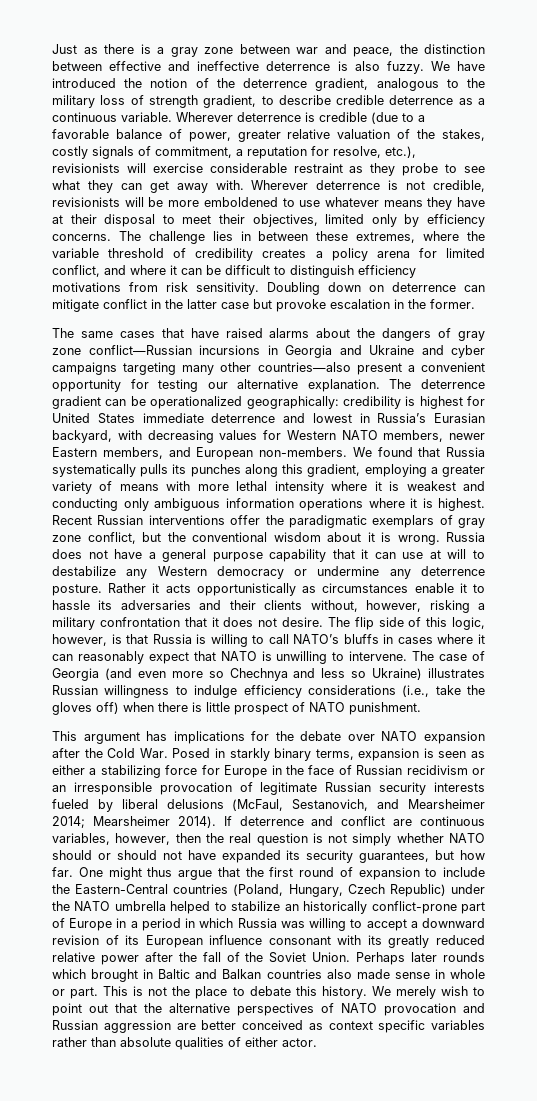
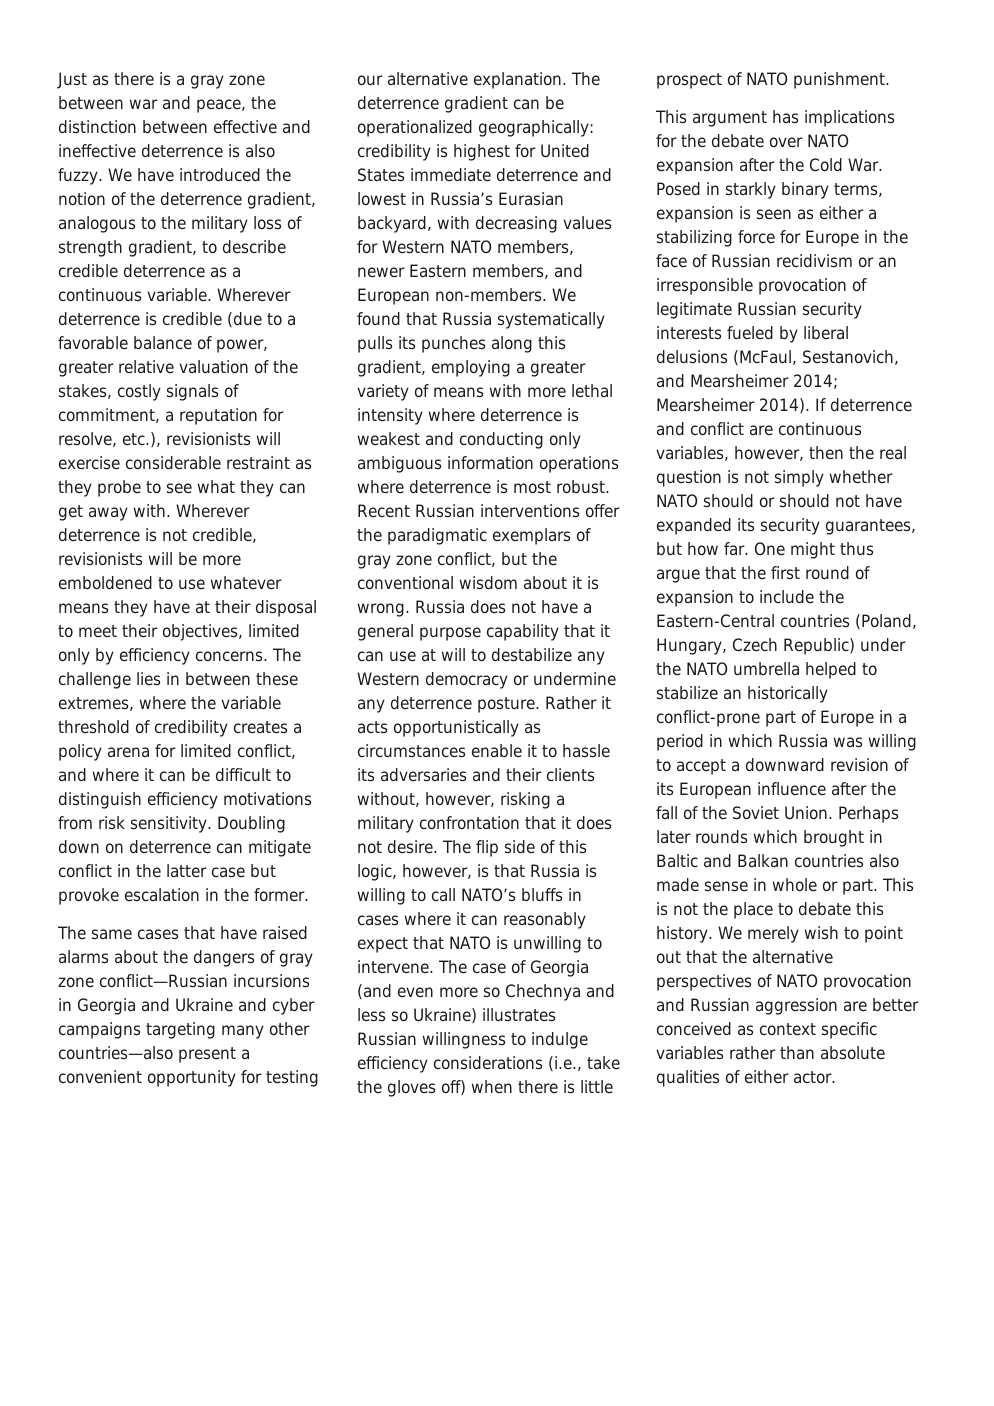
- We found that Russia systematically pulls its punches along this gradient, employing a greater variety of means with more lethal intensity where it is weakest and conducting only ambiguous information operations where it is highest.
+ We found that Russia systematically pulls its punches along this gradient, employing a greater variety of means with more lethal intensity where deterrence is weakest and conducting only ambiguous information operations where deterrence is most robust.
- One might thus argue that the first round of expansion to include the Eastern-Central countries (Poland, Hungary, Czech Republic) under the NATO umbrella helped to stabilize an historically conflict-prone part of Europe in a period in which Russia was willing to accept a downward revision of its European influence consonant with its greatly reduced relative power after the fall of the Soviet Union.
+ One might thus argue that the first round of expansion to include the Eastern-Central countries (Poland, Hungary, Czech Republic) under the NATO umbrella helped to stabilize an historically conflict-prone part of Europe in a period in which Russia was willing to accept a downward revision of its European influence after the fall of the Soviet Union.

